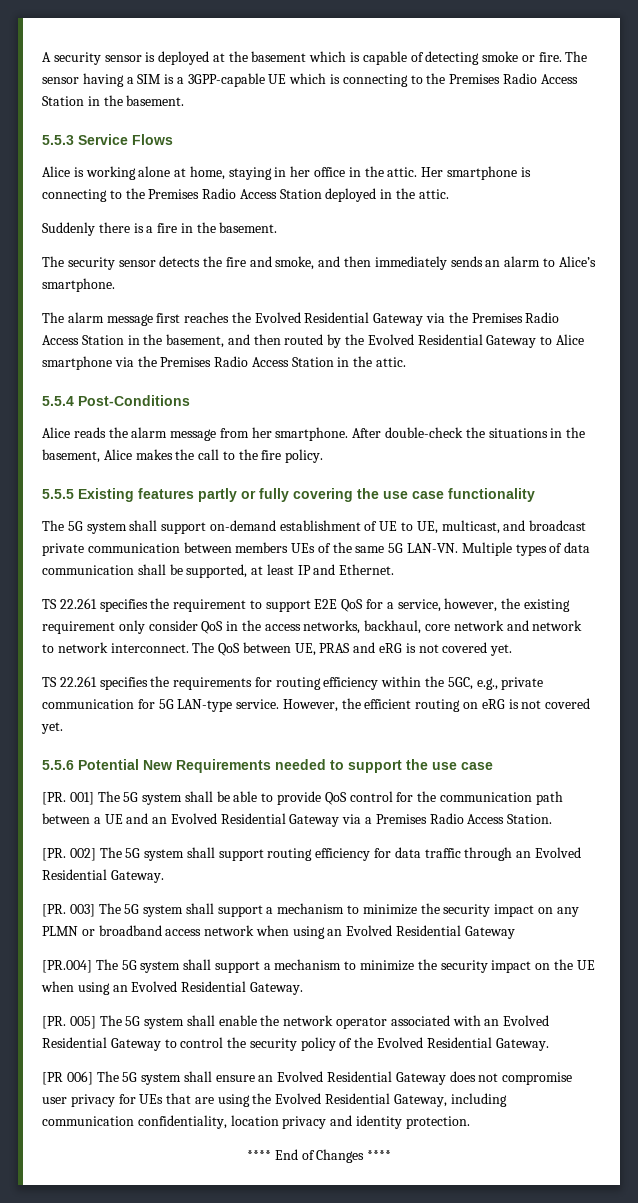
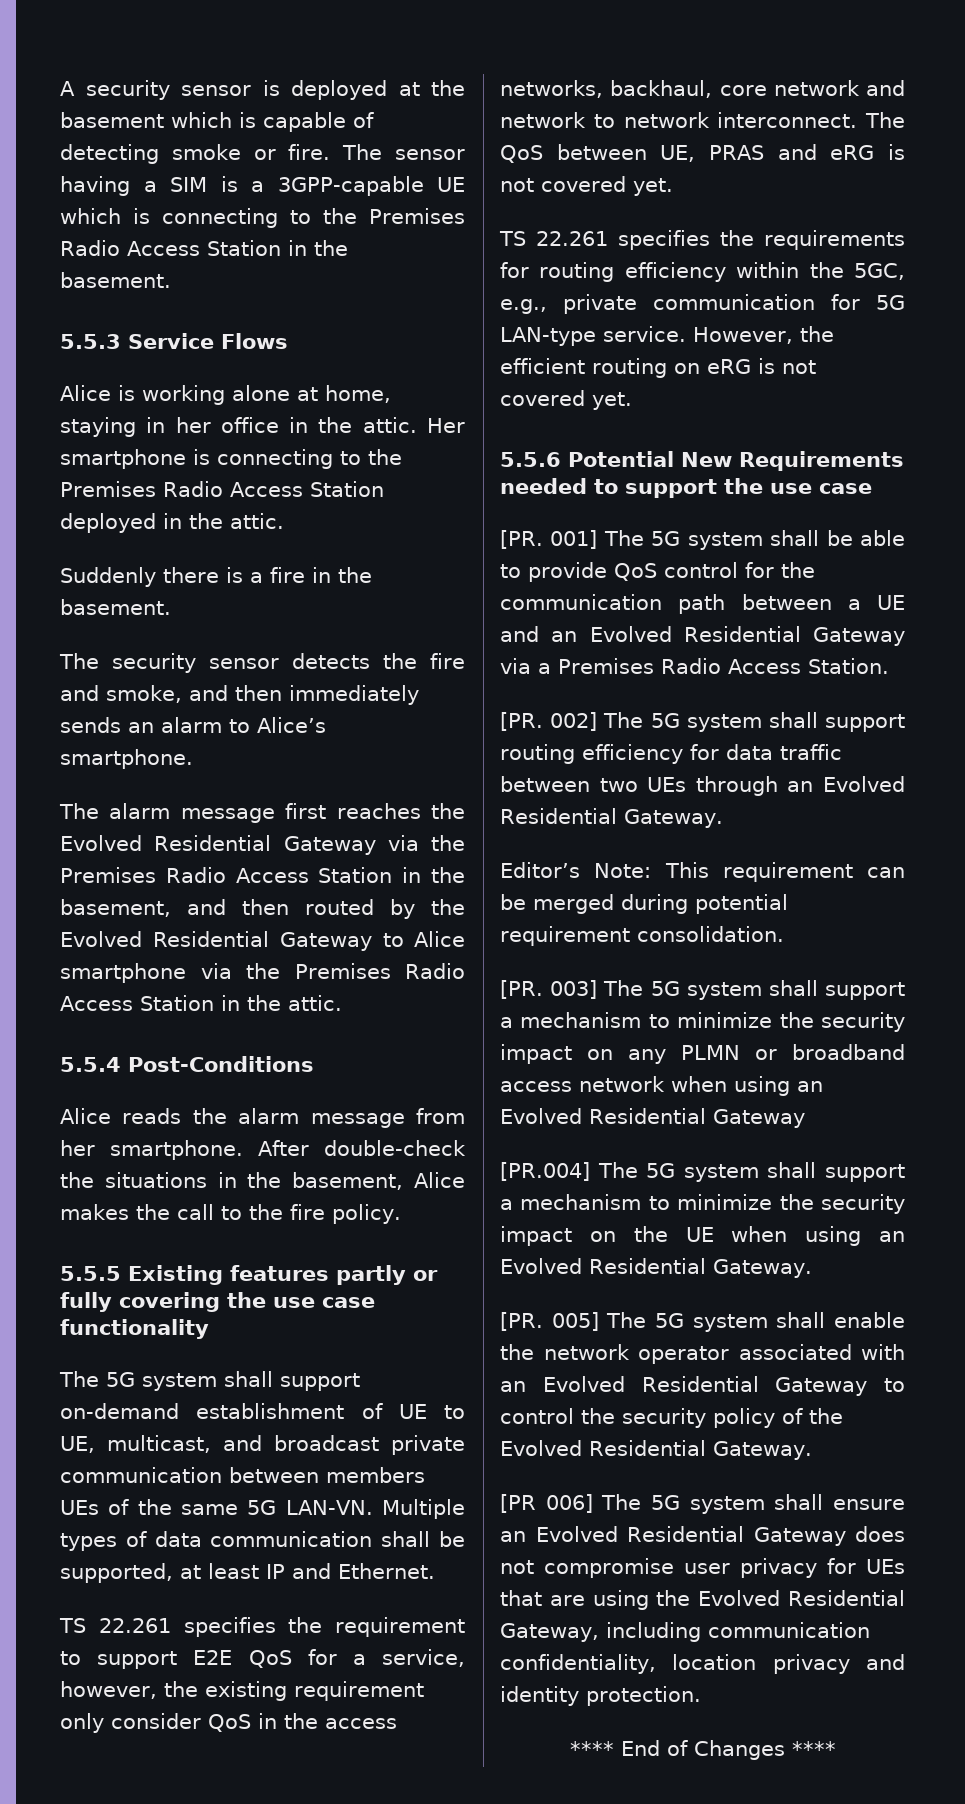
- [PR. 002] The 5G system shall support routing efficiency for data traffic through an Evolved Residential Gateway.
+ [PR. 002] The 5G system shall support routing efficiency for data traffic between two UEs through an Evolved Residential Gateway.
+ Editor’s Note: This requirement can be merged during potential requirement consolidation.

